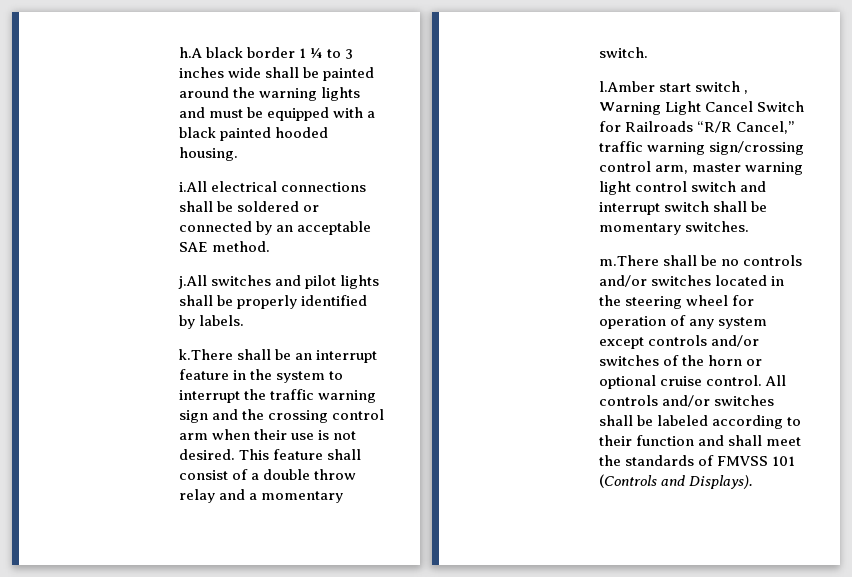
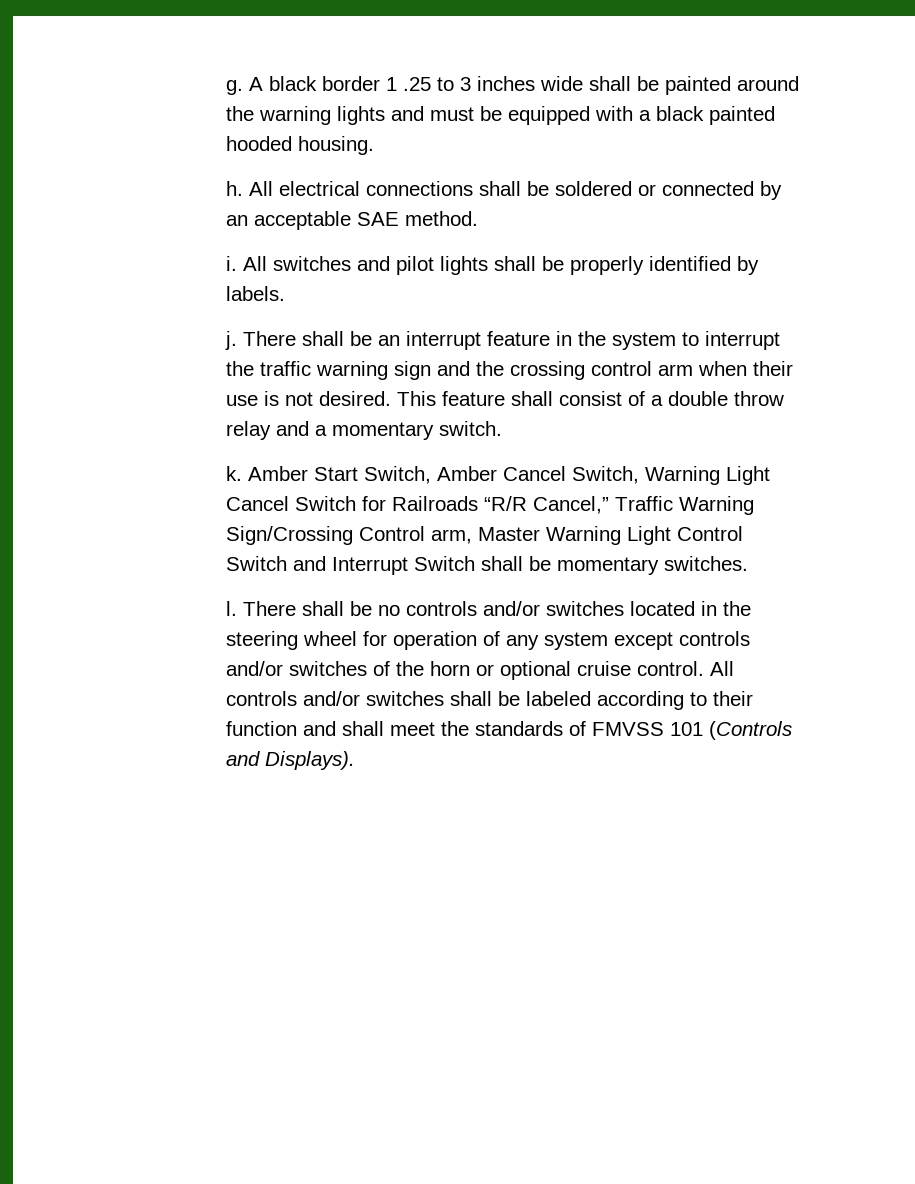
- h.A black border 1 ¼ to 3 inches wide shall be painted around the warning lights and must be equipped with a black painted hooded housing.
+ g. A black border 1 .25 to 3 inches wide shall be painted around the warning lights and must be equipped with a black painted hooded housing.
- i.All electrical connections shall be soldered or connected by an acceptable SAE method.
+ h. All electrical connections shall be soldered or connected by an acceptable SAE method.
- j.All switches and pilot lights shall be properly identified by labels.
+ i. All switches and pilot lights shall be properly identified by labels.
- k.There shall be an interrupt feature in the system to interrupt the traffic warning sign and the crossing control arm when their use is not desired.
+ j. There shall be an interrupt feature in the system to interrupt the traffic warning sign and the crossing control arm when their use is not desired.
- l.Amber start switch , Warning Light Cancel Switch for Railroads “R/R Cancel,” traffic warning sign/crossing control arm, master warning light control switch and interrupt switch shall be momentary switches.
+ k. Amber Start Switch, Amber Cancel Switch, Warning Light Cancel Switch for Railroads “R/R Cancel,” Traffic Warning Sign/Crossing Control arm, Master Warning Light Control Switch and Interrupt Switch shall be momentary switches.
- m.There shall be no controls and/or switches located in the steering wheel for operation of any system except controls and/or switches of the horn or optional cruise control.
+ l. There shall be no controls and/or switches located in the steering wheel for operation of any system except controls and/or switches of the horn or optional cruise control.

